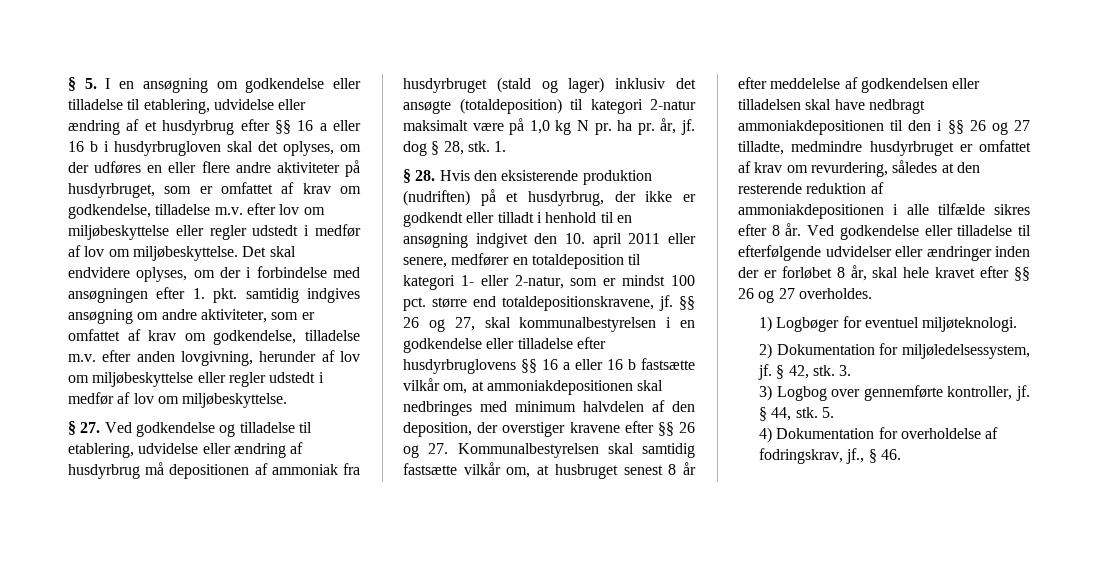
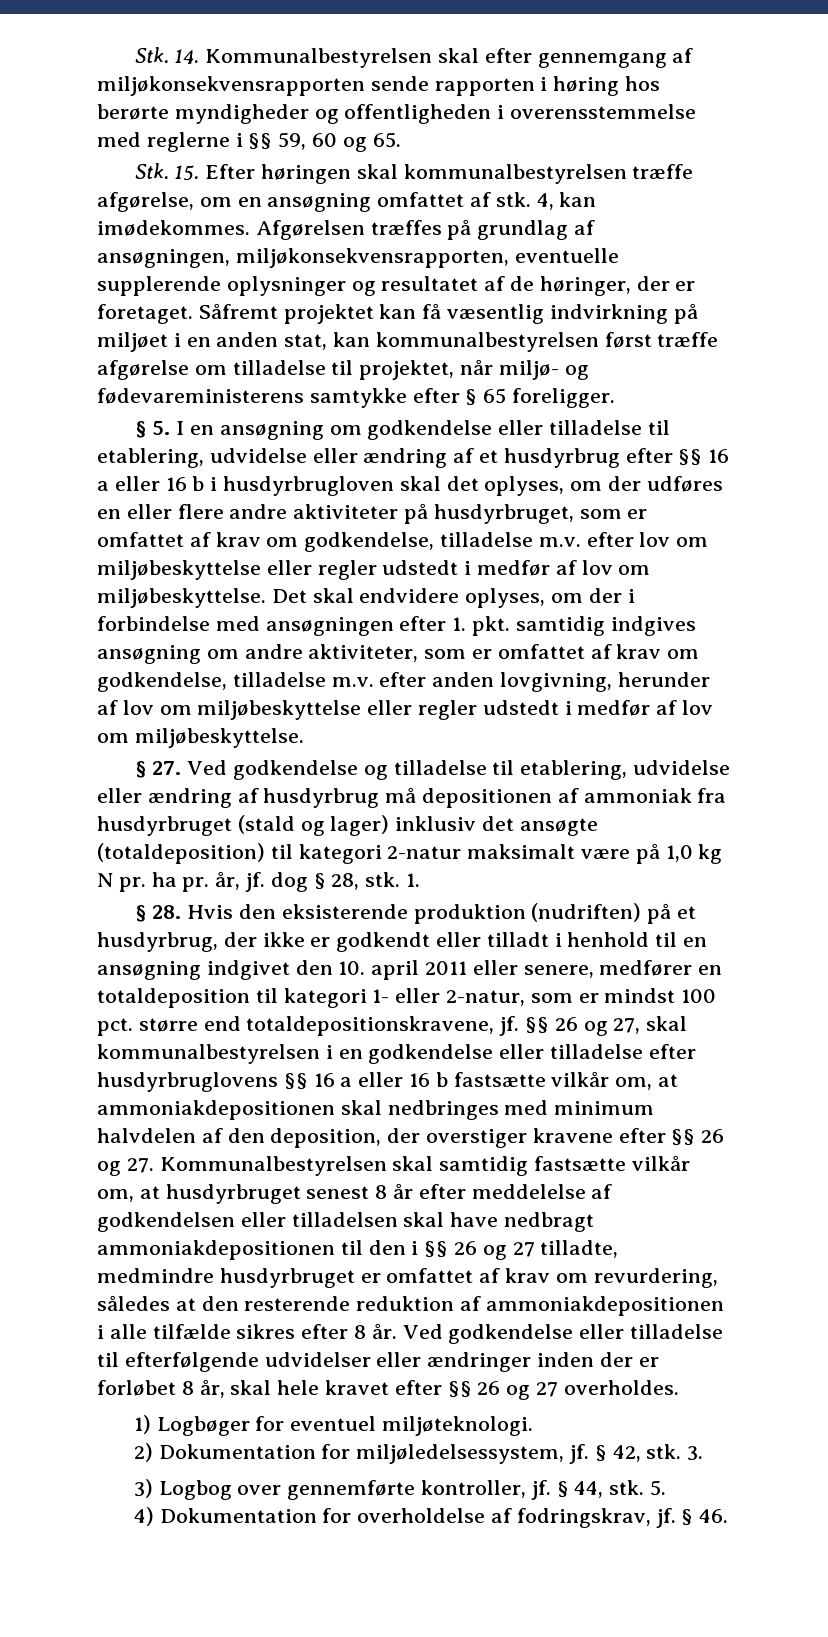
+ Stk. 14. Kommunalbestyrelsen skal efter gennemgang af miljøkonsekvensrapporten sende rapporten i høring hos berørte myndigheder og offentligheden i overensstemmelse med reglerne i §§ 59, 60 og 65.
+ Stk. 15. Efter høringen skal kommunalbestyrelsen træffe afgørelse, om en ansøgning omfattet af stk. 4, kan imødekommes. Afgørelsen træffes på grundlag af ansøgningen, miljøkonsekvensrapporten, eventuelle supplerende oplysninger og resultatet af de høringer, der er foretaget. Såfremt projektet kan få væsentlig indvirkning på miljøet i en anden stat, kan kommunalbestyrelsen først træffe afgørelse om tilladelse til projektet, når miljø- og fødevareministerens samtykke efter § 65 foreligger.
- §§ 26 og 27, skal kommunalbestyrelsen i en godkendelse eller tilladelse efter husdyrbruglovens §§ 16 a eller 16 b fastsætte vilkår om, at ammoniakdepositionen skal nedbringes med minimum halvdelen af den deposition, der overstiger kravene efter §§ 26 og 27. Kommunalbestyrelsen skal samtidig fastsætte vilkår om, at husbruget senest 8 år efter meddelelse af godkendelsen eller tilladelsen skal have nedbragt ammoniakdepositionen til den i §§ 26 og 27 tilladte, medmindre husdyrbruget er omfattet af krav om revurdering, således at den resterende reduktion af ammoniakdepositionen i alle tilfælde sikres efter 8 år.
+ §§ 26 og 27, skal kommunalbestyrelsen i en godkendelse eller tilladelse efter husdyrbruglovens §§ 16 a eller 16 b fastsætte vilkår om, at ammoniakdepositionen skal nedbringes med minimum halvdelen af den deposition, der overstiger kravene efter §§ 26 og 27. Kommunalbestyrelsen skal samtidig fastsætte vilkår om, at husdyrbruget senest 8 år efter meddelelse af godkendelsen eller tilladelsen skal have nedbragt ammoniakdepositionen til den i §§ 26 og 27 tilladte, medmindre husdyrbruget er omfattet af krav om revurdering, således at den resterende reduktion af ammoniakdepositionen i alle tilfælde sikres efter 8 år.
- 4) Dokumentation for overholdelse af fodringskrav, jf., § 46.
+ 4) Dokumentation for overholdelse af fodringskrav, jf. § 46.

